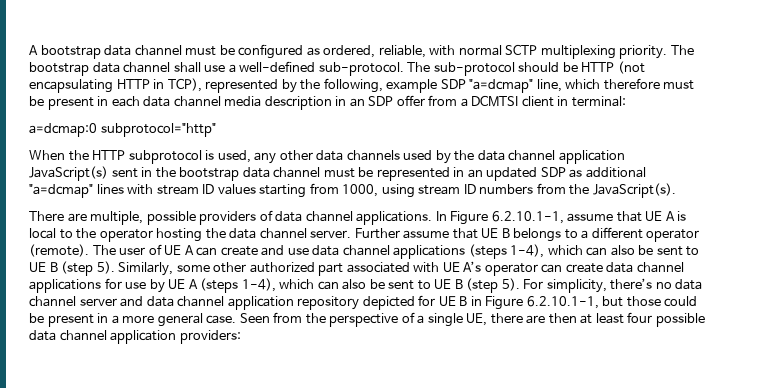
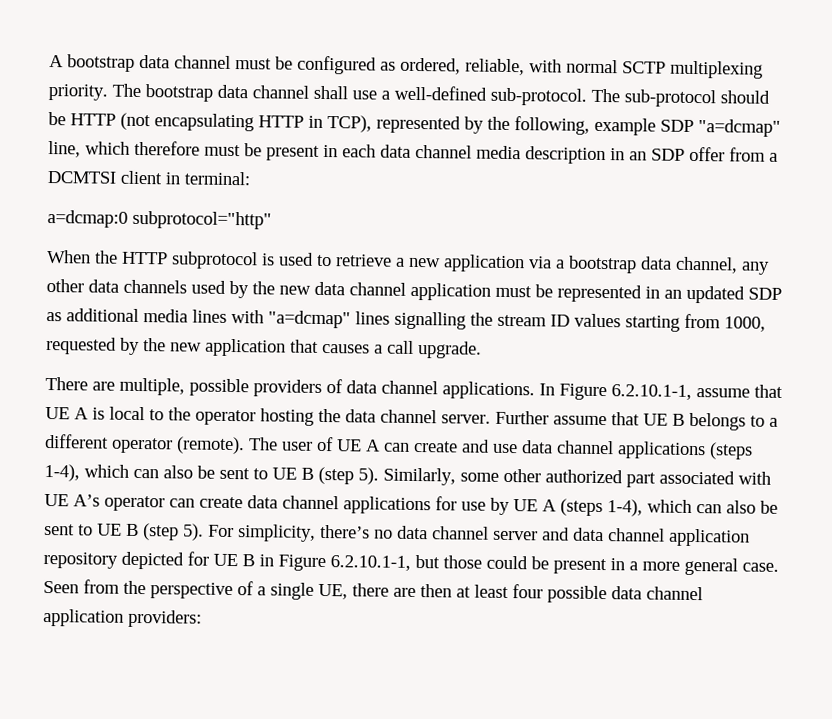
- When the HTTP subprotocol is used, any other data channels used by the data channel application JavaScript(s) sent in the bootstrap data channel must be represented in an updated SDP as additional "a=dcmap" lines with stream ID values starting from 1000, using stream ID numbers from the JavaScript(s).
+ When the HTTP subprotocol is used to retrieve a new application via a bootstrap data channel, any other data channels used by the new data channel application must be represented in an updated SDP as additional media lines with "a=dcmap" lines signalling the stream ID values starting from 1000, requested by the new application that causes a call upgrade.

